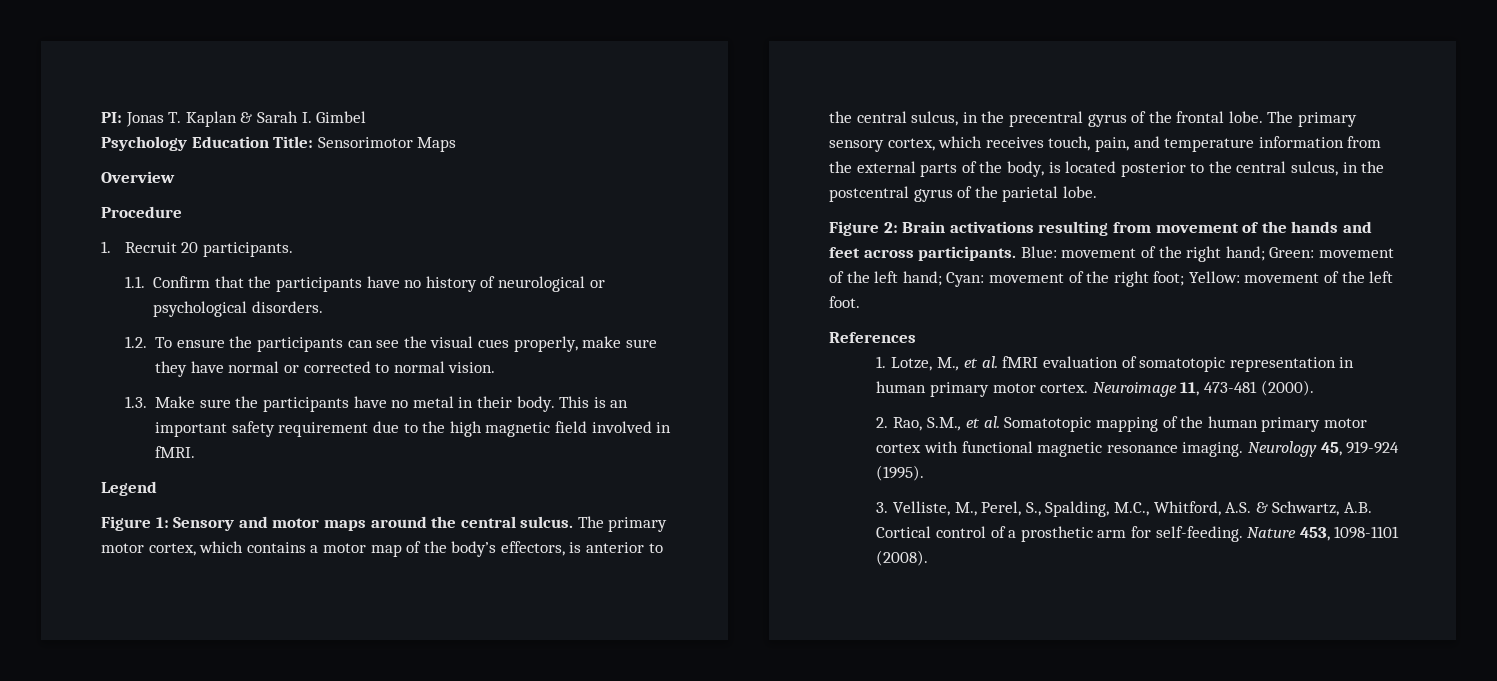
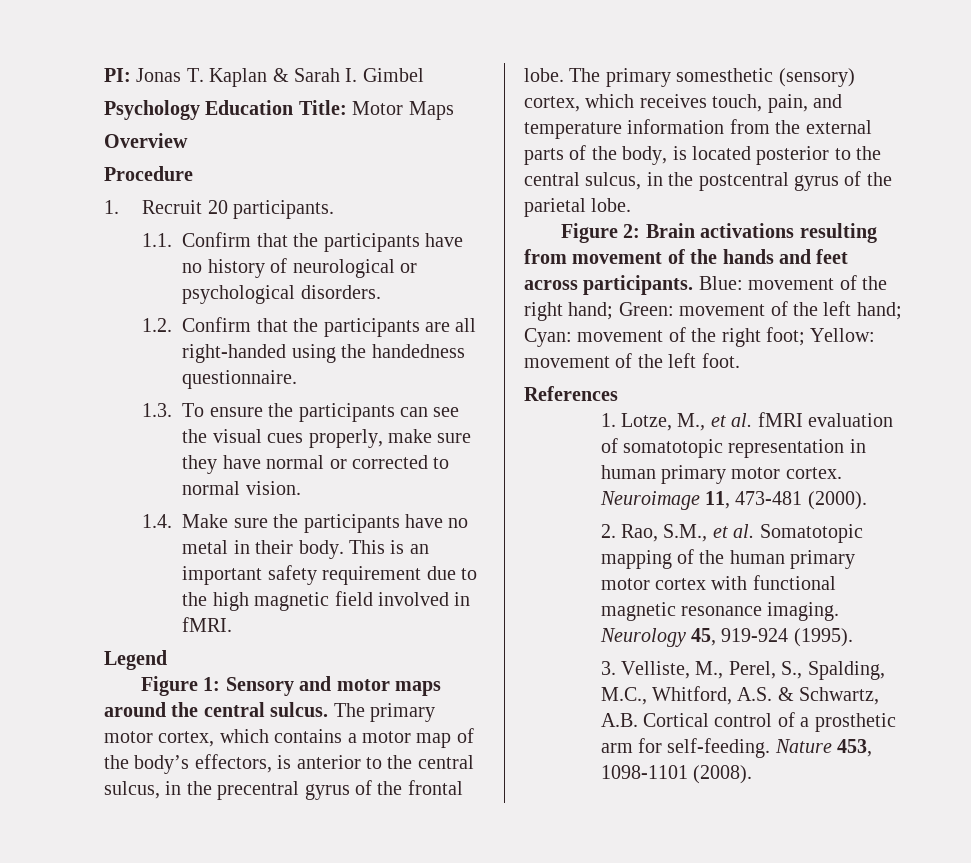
- Psychology Education Title: Sensorimotor Maps
+ Psychology Education Title: Motor Maps
- 1.2. To ensure the participants can see the visual cues properly, make sure they have normal or corrected to normal vision.
+ 1.2. Confirm that the participants are all right-handed using the handedness questionnaire.
+ 1.3. To ensure the participants can see the visual cues properly, make sure they have normal or corrected to normal vision.
- 1.3. Make sure the participants have no metal in their body.
+ 1.4. Make sure the participants have no metal in their body.
- The primary sensory cortex, which receives touch, pain, and temperature information from the external parts of the body, is located posterior to the central sulcus, in the postcentral gyrus of the parietal lobe.
+ The primary somesthetic (sensory) cortex, which receives touch, pain, and temperature information from the external parts of the body, is located posterior to the central sulcus, in the postcentral gyrus of the parietal lobe.

